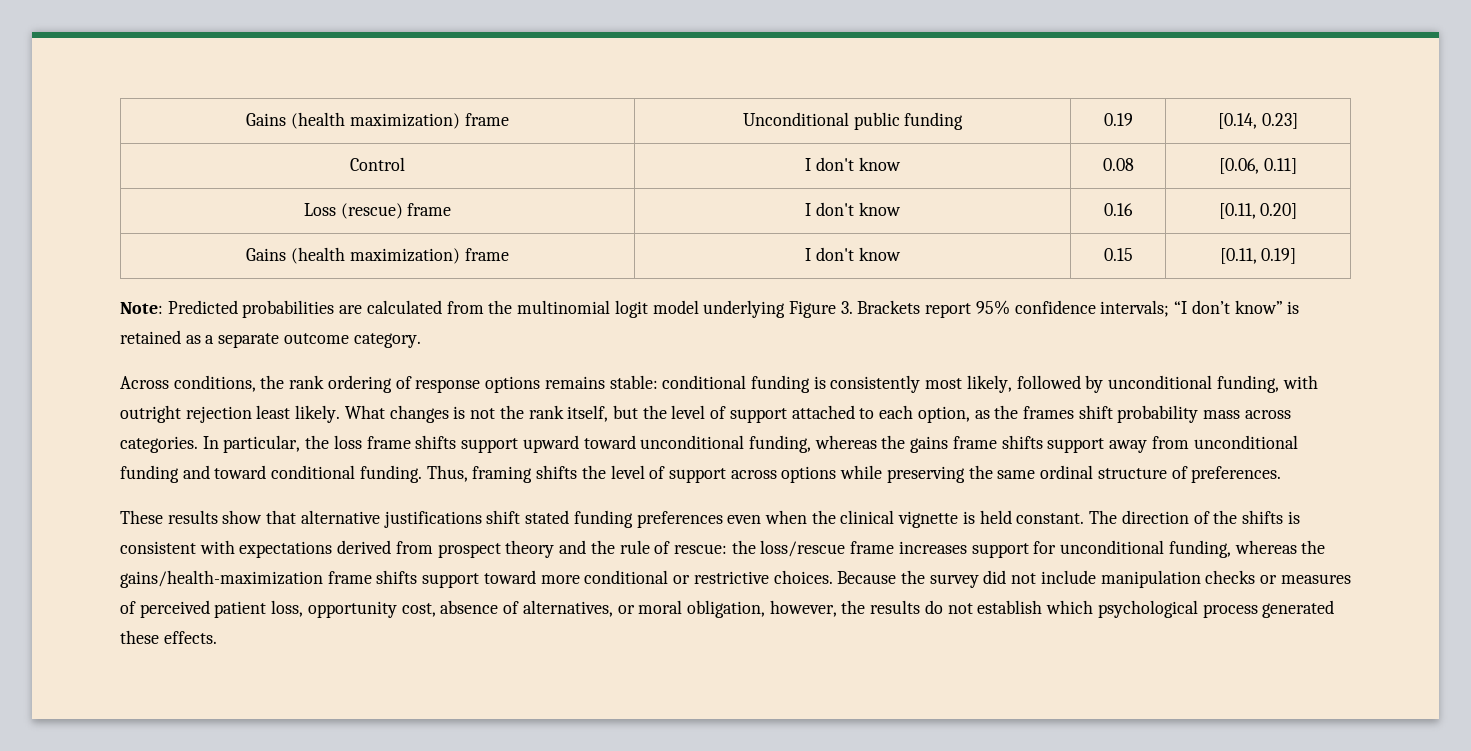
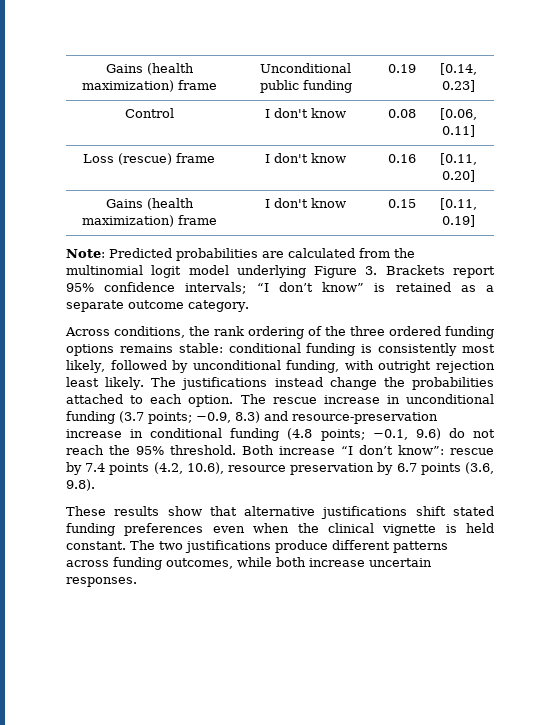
- Across conditions, the rank ordering of response options remains stable: conditional funding is consistently most likely, followed by unconditional funding, with outright rejection least likely.
+ Across conditions, the rank ordering of the three ordered funding options remains stable: conditional funding is consistently most likely, followed by unconditional funding, with outright rejection least likely.
- What changes is not the rank itself, but the level of support attached to each option, as the frames shift probability mass across categories. In particular, the loss frame shifts support upward toward unconditional funding, whereas the gains frame shifts support away from unconditional funding and toward conditional funding. Thus, framing shifts the level of support across options while preserving the same ordinal structure of preferences.
+ The justifications instead change the probabilities attached to each option. The rescue increase in unconditional funding (3.7 points; −0.9, 8.3) and resource-preservation increase in conditional funding (4.8 points; −0.1, 9.6) do not reach the 95% threshold. Both increase “I don’t know”: rescue by 7.4 points (4.2, 10.6), resource preservation by 6.7 points (3.6, 9.8).
- The direction of the shifts is consistent with expectations derived from prospect theory and the rule of rescue: the loss/rescue frame increases support for unconditional funding, whereas the gains/health-maximization frame shifts support toward more conditional or restrictive choices. Because the survey did not include manipulation checks or measures of perceived patient loss, opportunity cost, absence of alternatives, or moral obligation, however, the results do not establish which psychological process generated these effects.
+ The two justifications produce different patterns across funding outcomes, while both increase uncertain responses.

